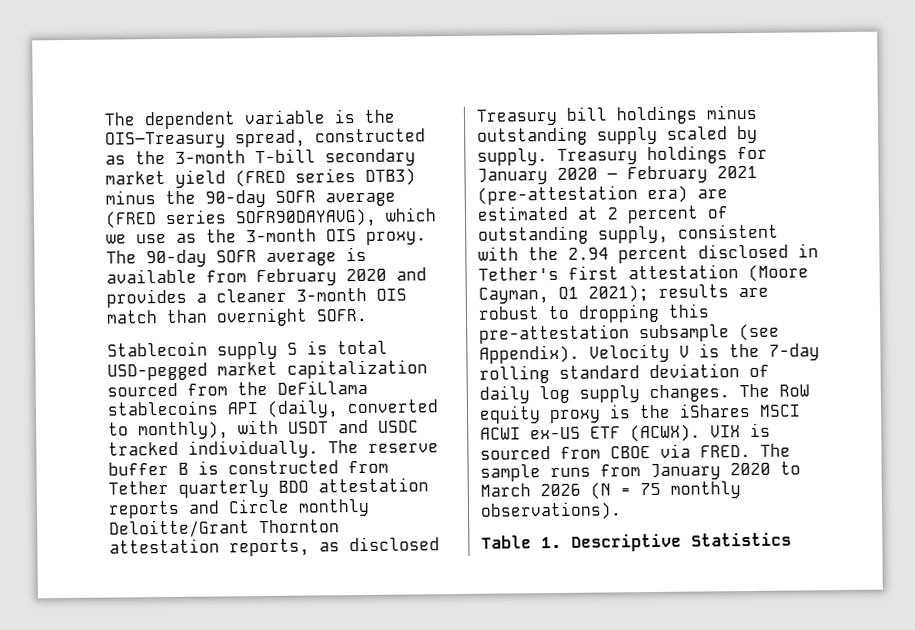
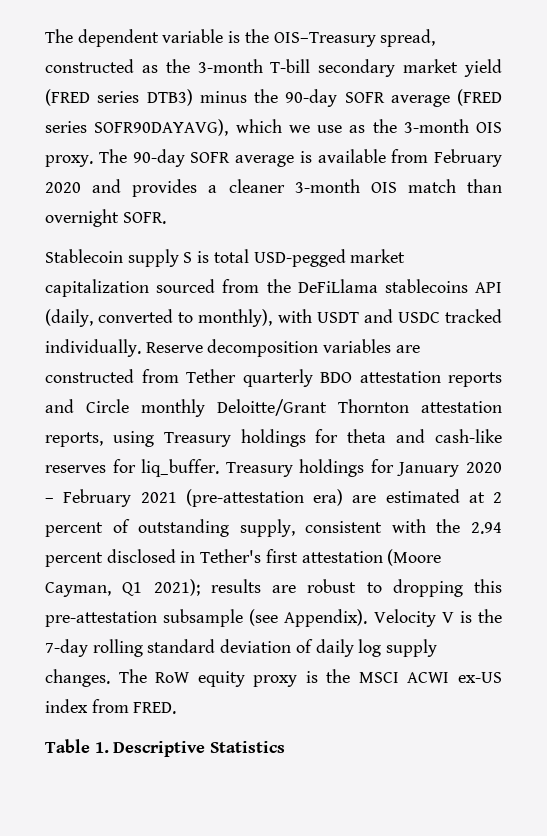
- The reserve buffer B is constructed from Tether quarterly BDO attestation reports and Circle monthly Deloitte/Grant Thornton attestation reports, as disclosed Treasury bill holdings minus outstanding supply scaled by supply.
+ Reserve decomposition variables are constructed from Tether quarterly BDO attestation reports and Circle monthly Deloitte/Grant Thornton attestation reports, using Treasury holdings for theta and cash-like reserves for liq_buffer.
- The RoW equity proxy is the iShares MSCI ACWI ex-US ETF (ACWX). VIX is sourced from CBOE via FRED. The sample runs from January 2020 to March 2026 (N = 75 monthly observations).
+ The RoW equity proxy is the MSCI ACWI ex-US index from FRED.

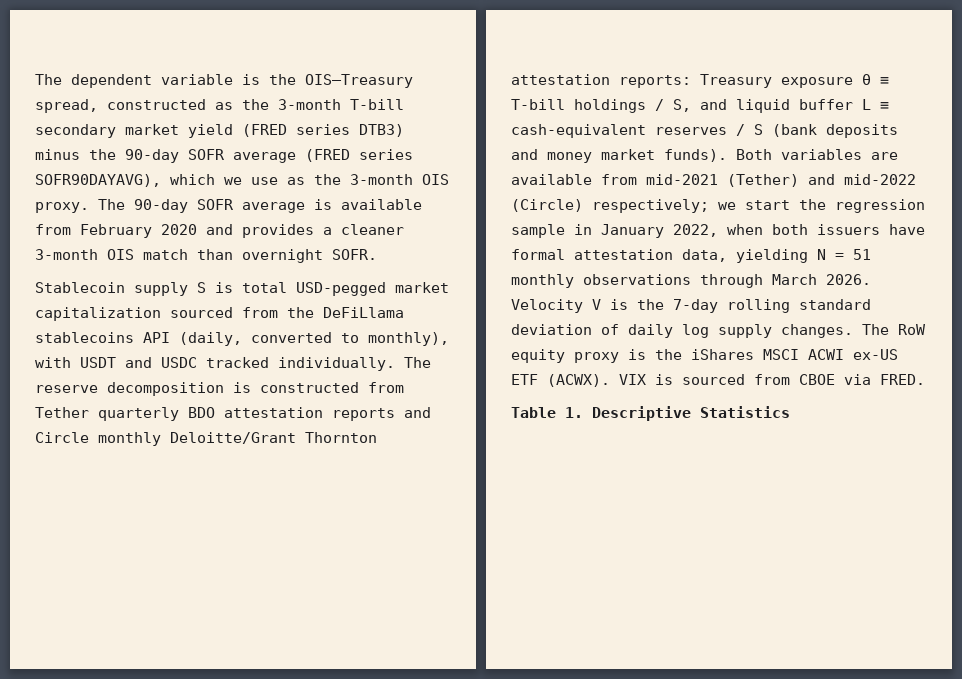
- Reserve decomposition variables are constructed from Tether quarterly BDO attestation reports and Circle monthly Deloitte/Grant Thornton attestation reports, using Treasury holdings for theta and cash-like reserves for liq_buffer. Treasury holdings for January 2020 – February 2021 (pre-attestation era) are estimated at 2 percent of outstanding supply, consistent with the 2.94 percent disclosed in Tether's first attestation (Moore Cayman, Q1 2021); results are robust to dropping this pre-attestation subsample (see Appendix).
+ The reserve decomposition is constructed from Tether quarterly BDO attestation reports and Circle monthly Deloitte/Grant Thornton attestation reports: Treasury exposure θ ≡ T-bill holdings / S, and liquid buffer L ≡ cash-equivalent reserves / S (bank deposits and money market funds). Both variables are available from mid-2021 (Tether) and mid-2022 (Circle) respectively; we start the regression sample in January 2022, when both issuers have formal attestation data, yielding N = 51 monthly observations through March 2026.
- The RoW equity proxy is the MSCI ACWI ex-US index from FRED.
+ The RoW equity proxy is the iShares MSCI ACWI ex-US ETF (ACWX). VIX is sourced from CBOE via FRED.

